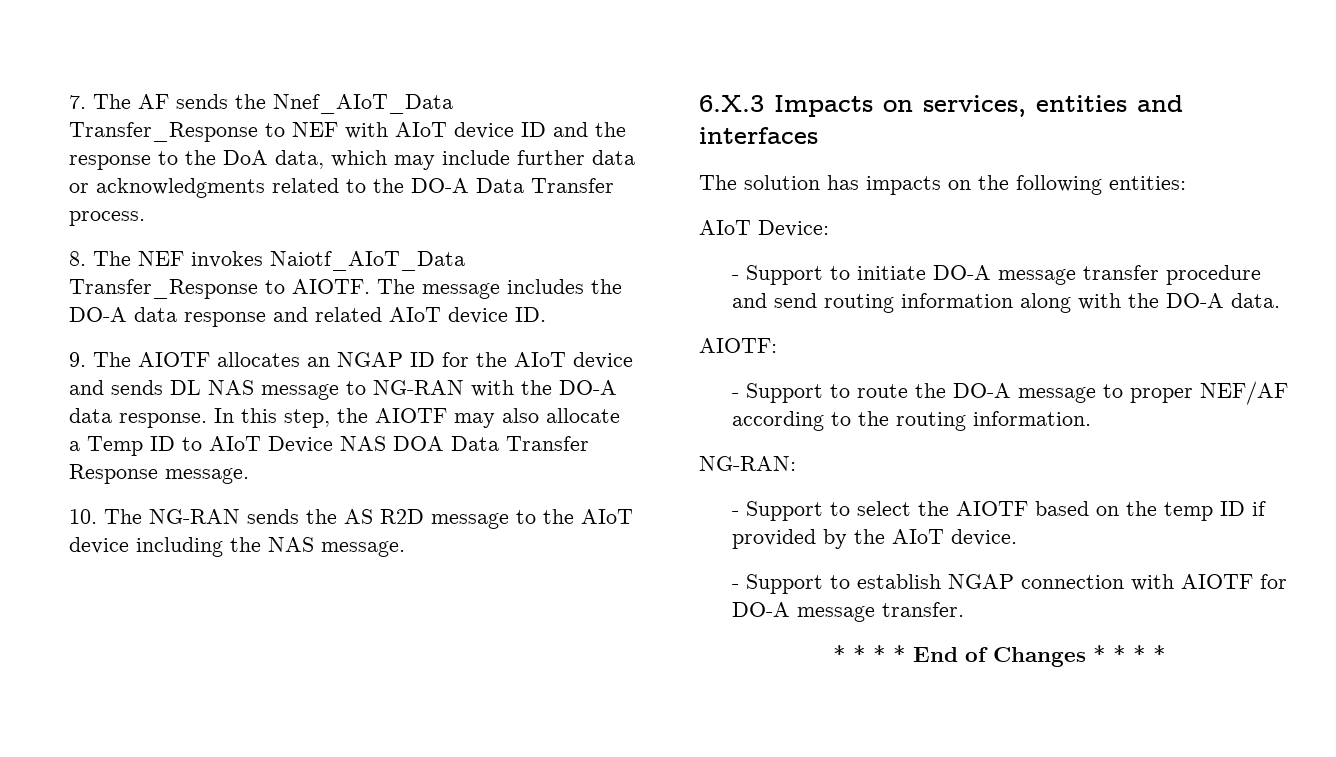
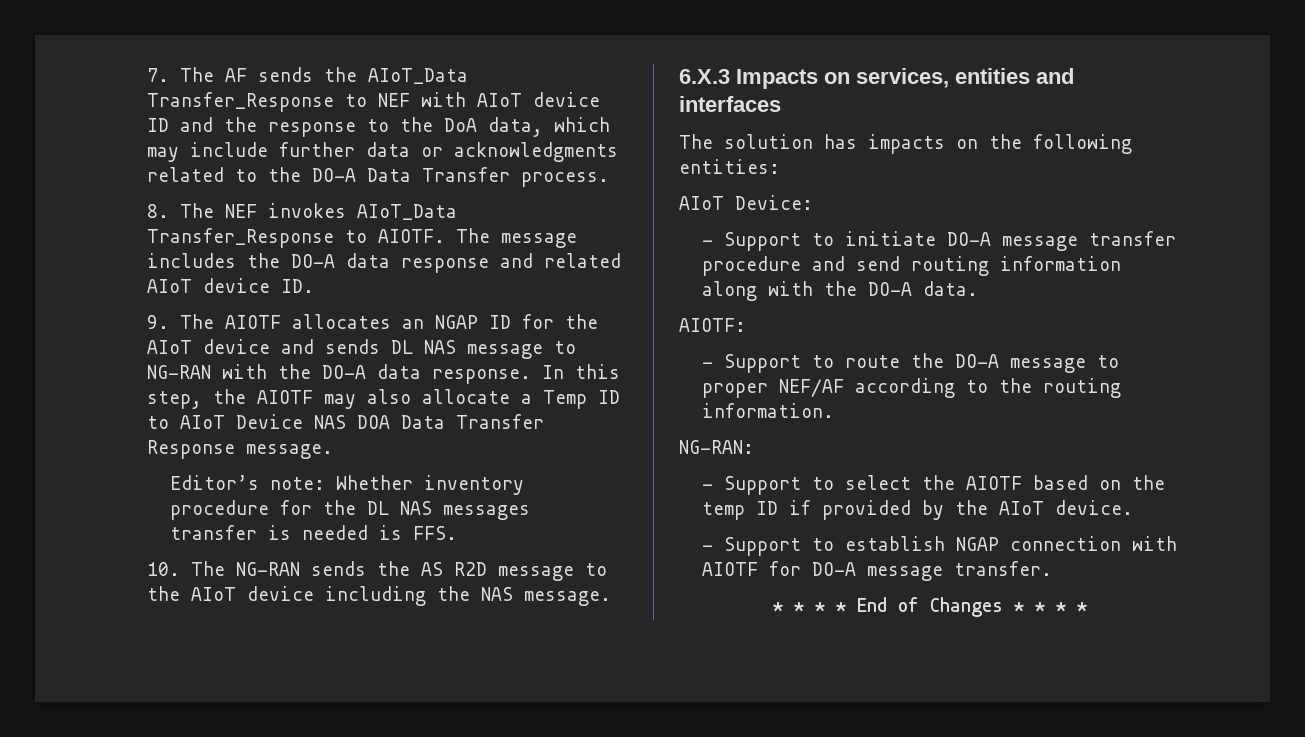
- 7. The AF sends the Nnef_AIoT_Data Transfer_Response to NEF with AIoT device ID and the response to the DoA data, which may include further data or acknowledgments related to the DO-A Data Transfer process.
+ 7. The AF sends the AIoT_Data Transfer_Response to NEF with AIoT device ID and the response to the DoA data, which may include further data or acknowledgments related to the DO-A Data Transfer process.
- 8. The NEF invokes Naiotf_AIoT_Data Transfer_Response to AIOTF.
+ 8. The NEF invokes AIoT_Data Transfer_Response to AIOTF.
+ Editor’s note: Whether inventory procedure for the DL NAS messages transfer is needed is FFS.

